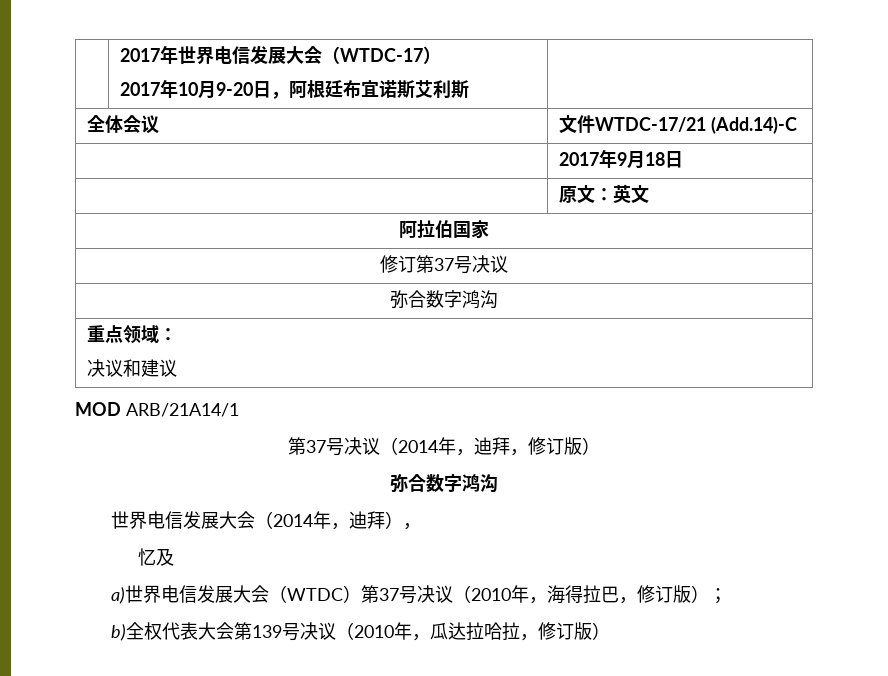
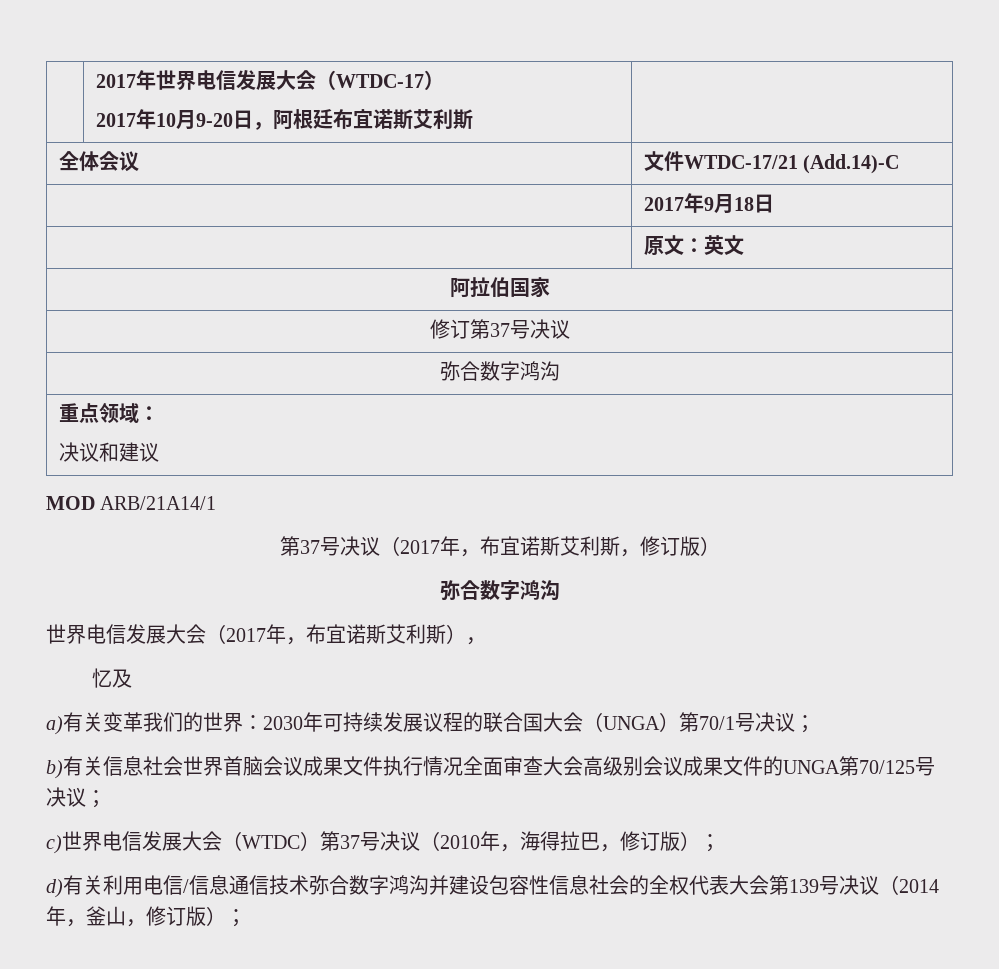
- 第37号决议（2014年，迪拜，修订版）
+ 第37号决议（2017年，布宜诺斯艾利斯，修订版）
- 世界电信发展大会（2014年，迪拜），
+ 世界电信发展大会（2017年，布宜诺斯艾利斯），
  忆及
- a)世界电信发展大会（WTDC）第37号决议（2010年，海得拉巴，修订版）；
+ a)有关变革我们的世界：2030年可持续发展议程的联合国大会（UNGA）第70/1号决议；
+ b)有关信息社会世界首脑会议成果文件执行情况全面审查大会高级别会议成果文件的UNGA第70/125号决议；
+ c)世界电信发展大会（WTDC）第37号决议（2010年，海得拉巴，修订版）；
- b)全权代表大会第139号决议（2010年，瓜达拉哈拉，修订版）
+ d)有关利用电信/信息通信技术弥合数字鸿沟并建设包容性信息社会的全权代表大会第139号决议（2014年，釜山，修订版）；

